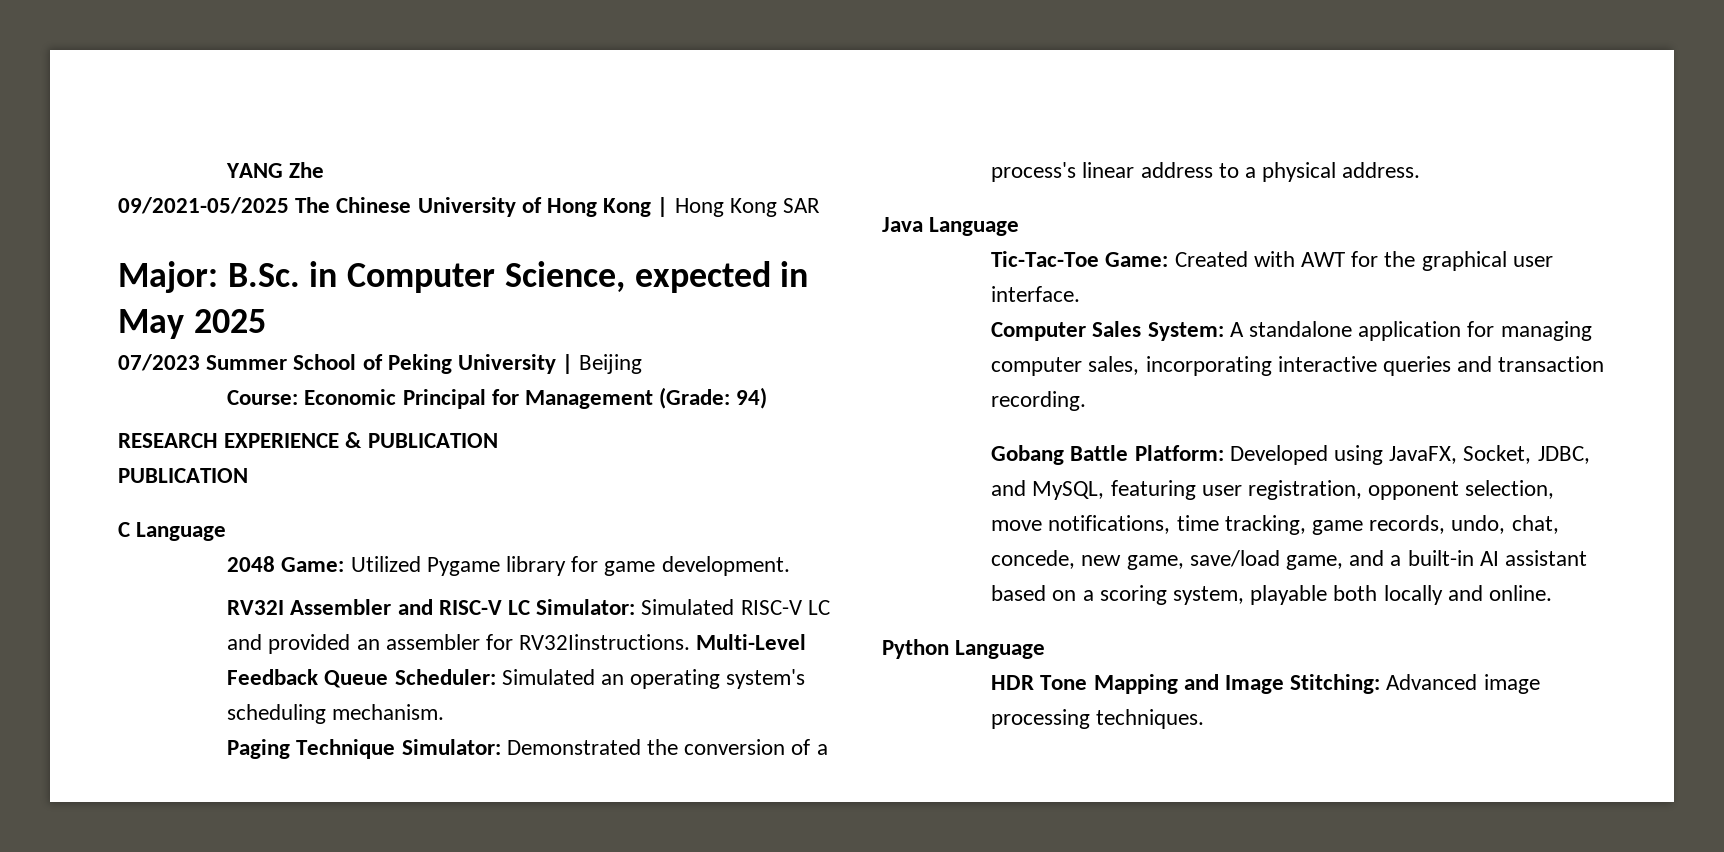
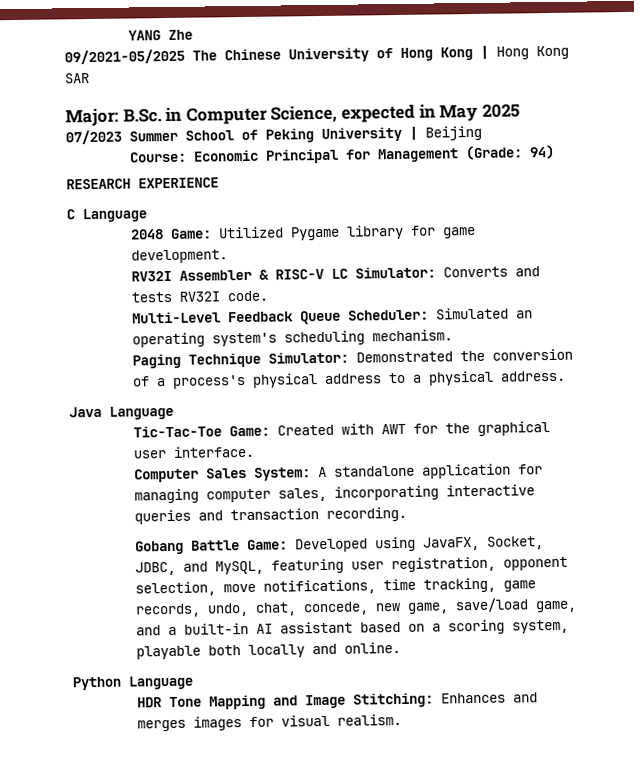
- RESEARCH EXPERIENCE & PUBLICATION
- PUBLICATION
+ RESEARCH EXPERIENCE
- RV32I Assembler and RISC-V LC Simulator: Simulated RISC-V LC and provided an assembler for RV32Iinstructions. Multi-Level Feedback Queue Scheduler: Simulated an operating system's scheduling mechanism.
+ RV32I Assembler & RISC-V LC Simulator: Converts and tests RV32I code.
+ Multi-Level Feedback Queue Scheduler: Simulated an operating system's scheduling mechanism.
- Paging Technique Simulator: Demonstrated the conversion of a process's linear address to a physical address.
+ Paging Technique Simulator: Demonstrated the conversion of a process's physical address to a physical address.
- Gobang Battle Platform: Developed using JavaFX, Socket, JDBC, and MySQL, featuring user registration, opponent selection, move notifications, time tracking, game records, undo, chat, concede, new game, save/load game, and a built-in AI assistant based on a scoring system, playable both locally and online.
+ Gobang Battle Game: Developed using JavaFX, Socket, JDBC, and MySQL, featuring user registration, opponent selection, move notifications, time tracking, game records, undo, chat, concede, new game, save/load game, and a built-in AI assistant based on a scoring system, playable both locally and online.
- HDR Tone Mapping and Image Stitching: Advanced image processing techniques.
+ HDR Tone Mapping and Image Stitching: Enhances and merges images for visual realism.

